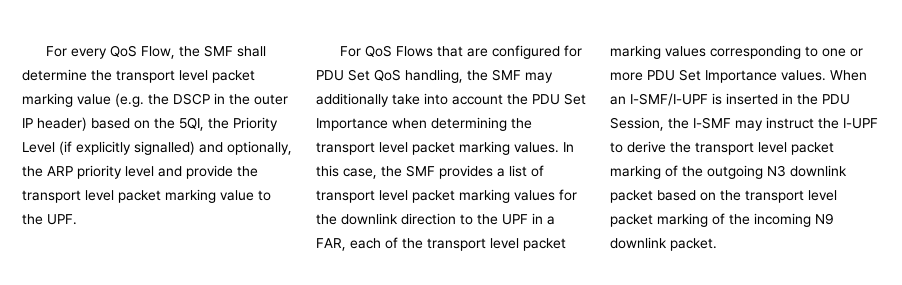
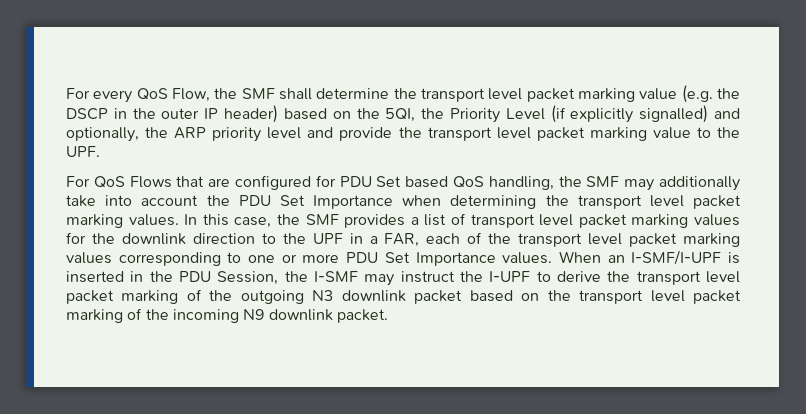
- For QoS Flows that are configured for PDU Set QoS handling, the SMF may additionally take into account the PDU Set Importance when determining the transport level packet marking values.
+ For QoS Flows that are configured for PDU Set based QoS handling, the SMF may additionally take into account the PDU Set Importance when determining the transport level packet marking values.

